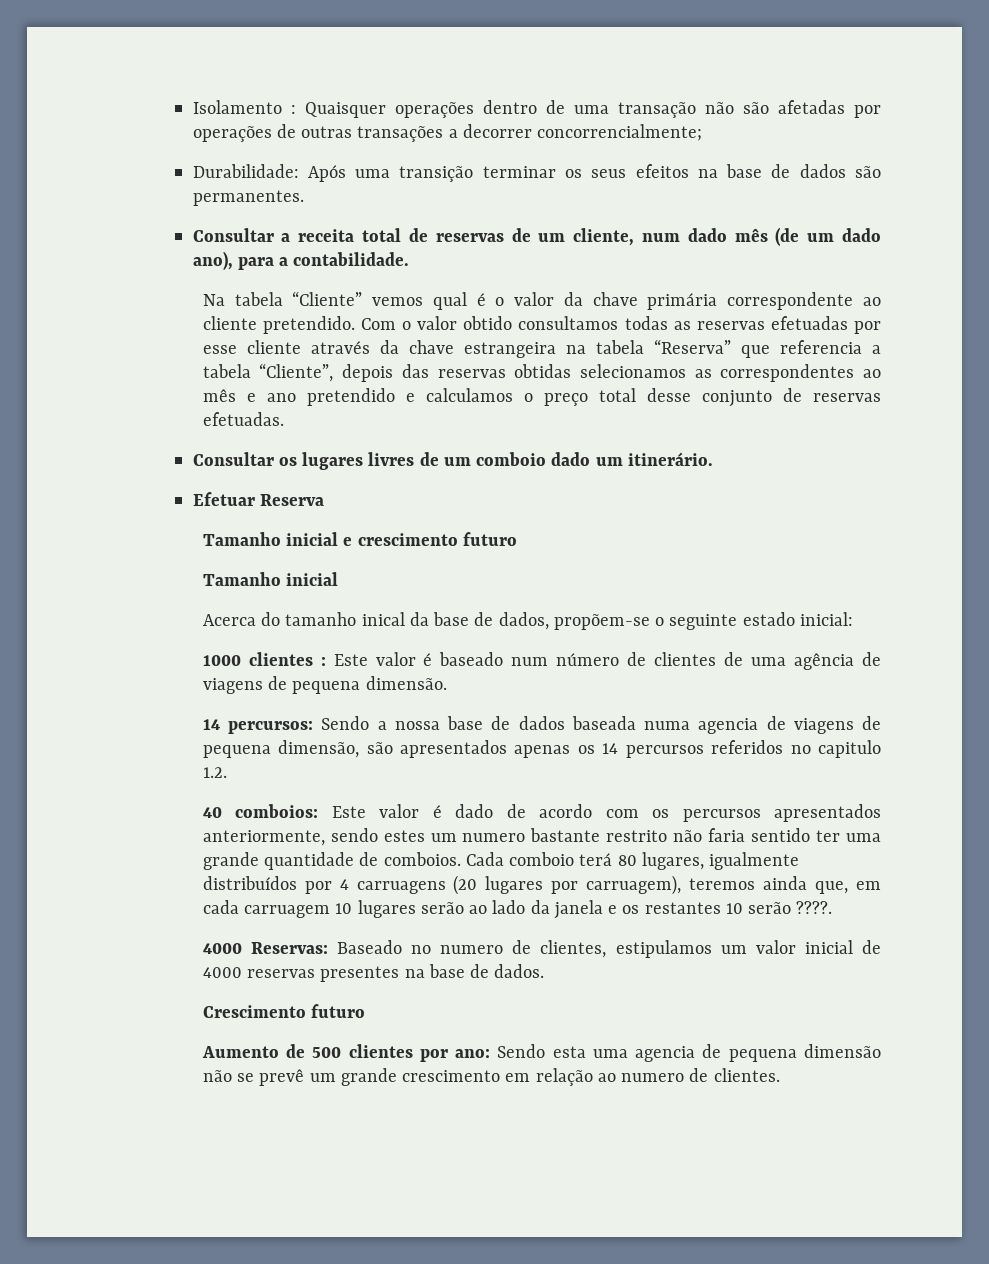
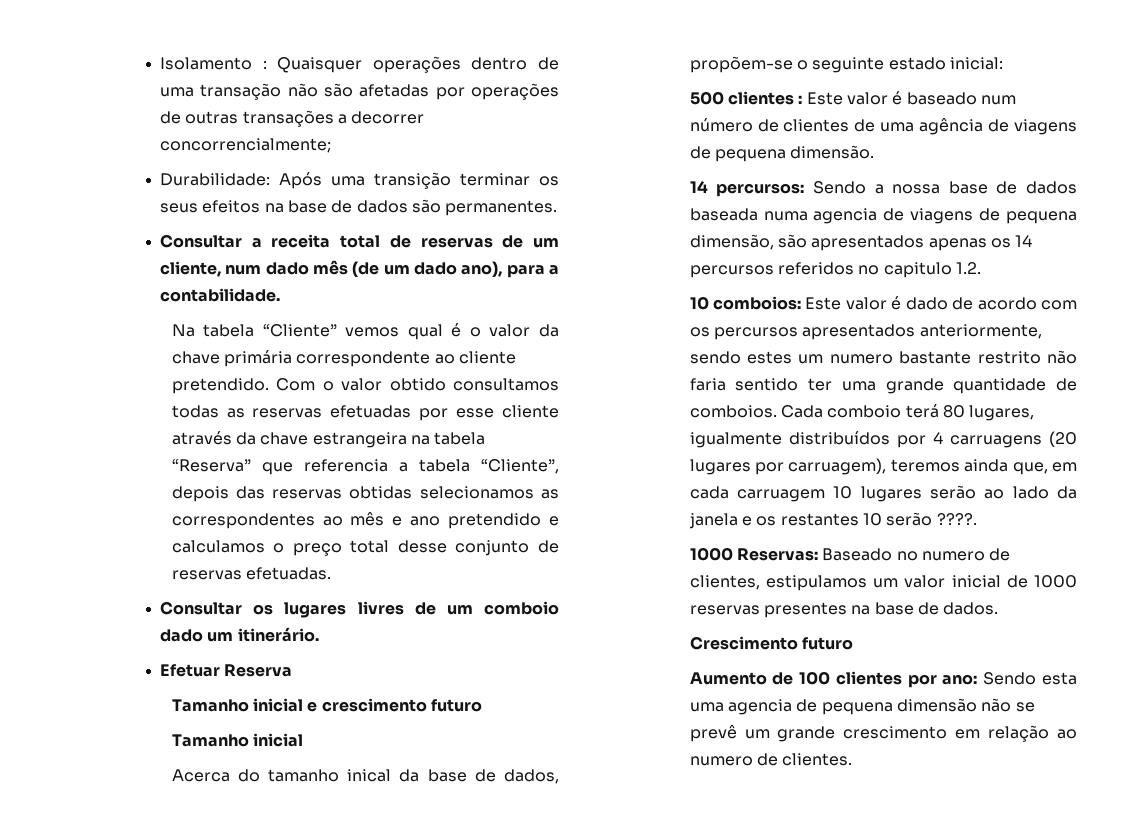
- 1000 clientes : Este valor é baseado num número de clientes de uma agência de viagens de pequena dimensão.
+ 500 clientes : Este valor é baseado num número de clientes de uma agência de viagens de pequena dimensão.
- 40 comboios: Este valor é dado de acordo com os percursos apresentados anteriormente, sendo estes um numero bastante restrito não faria sentido ter uma grande quantidade de comboios.
+ 10 comboios: Este valor é dado de acordo com os percursos apresentados anteriormente, sendo estes um numero bastante restrito não faria sentido ter uma grande quantidade de comboios.
- 4000 Reservas: Baseado no numero de clientes, estipulamos um valor inicial de 4000 reservas presentes na base de dados.
+ 1000 Reservas: Baseado no numero de clientes, estipulamos um valor inicial de 1000 reservas presentes na base de dados.
- Aumento de 500 clientes por ano: Sendo esta uma agencia de pequena dimensão não se prevê um grande crescimento em relação ao numero de clientes.
+ Aumento de 100 clientes por ano: Sendo esta uma agencia de pequena dimensão não se prevê um grande crescimento em relação ao numero de clientes.

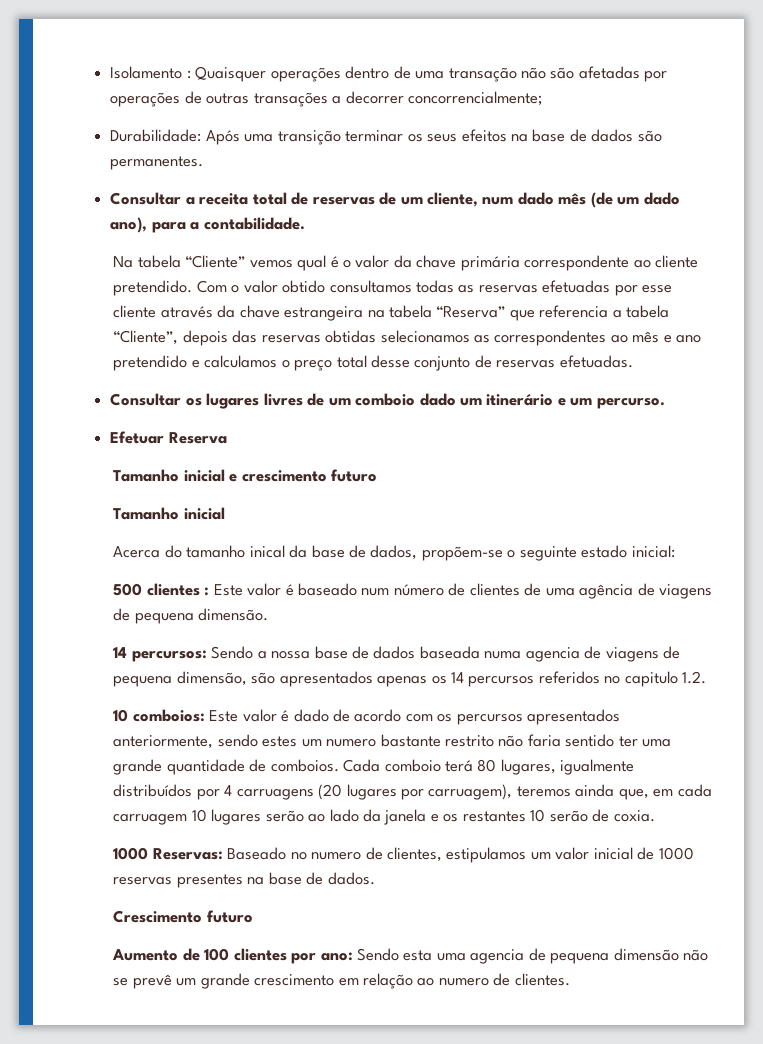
- Consultar os lugares livres de um comboio dado um itinerário.
+ Consultar os lugares livres de um comboio dado um itinerário e um percurso.
- Cada comboio terá 80 lugares, igualmente distribuídos por 4 carruagens (20 lugares por carruagem), teremos ainda que, em cada carruagem 10 lugares serão ao lado da janela e os restantes 10 serão ????.
+ Cada comboio terá 80 lugares, igualmente distribuídos por 4 carruagens (20 lugares por carruagem), teremos ainda que, em cada carruagem 10 lugares serão ao lado da janela e os restantes 10 serão de coxia.

